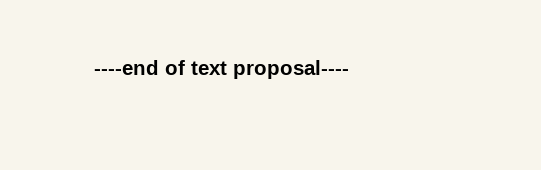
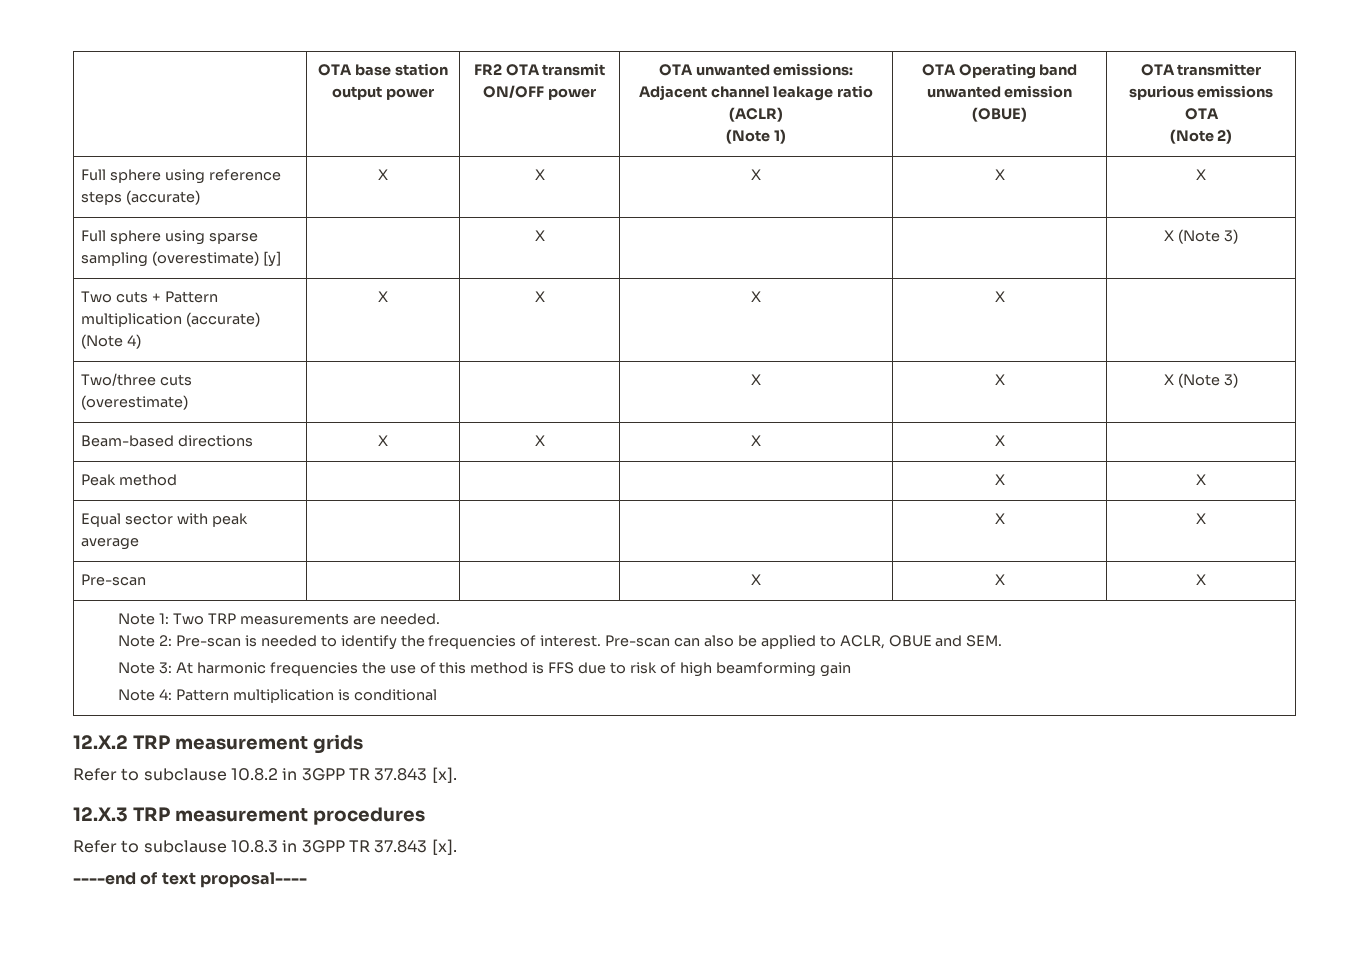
+ | OTA base station output power | FR2 OTA transmit ON/OFF power | OTA unwanted emissions: Adjacent channel leakage ratio (ACLR)
+ (Note 1) | OTA Operating band unwanted emission (OBUE) | OTA transmitter spurious emissions OTA
+ (Note 2)
+ Full sphere using reference steps (accurate) | X | X | X | X | X
+ Full sphere using sparse sampling (overestimate) [y] | | X | | | X (Note 3)
+ Two cuts + Pattern multiplication (accurate) (Note 4) | X | X | X | X |
+ Two/three cuts (overestimate) | | | X | X | X (Note 3)
+ Beam-based directions | X | X | X | X |
+ Peak method | | | | X | X
+ Equal sector with peak average | | | | X | X
+ Pre-scan | | | X | X | X
+ Note 1: Two TRP measurements are needed.
+ Note 2: Pre-scan is needed to identify the frequencies of interest. Pre-scan can also be applied to ACLR, OBUE and SEM.
+ Note 3: At harmonic frequencies the use of this method is FFS due to risk of high beamforming gain
+ Note 4: Pattern multiplication is conditional
+ 12.X.2 TRP measurement grids
+ Refer to subclause 10.8.2 in 3GPP TR 37.843 [x].
+ 12.X.3 TRP measurement procedures
+ Refer to subclause 10.8.3 in 3GPP TR 37.843 [x].

